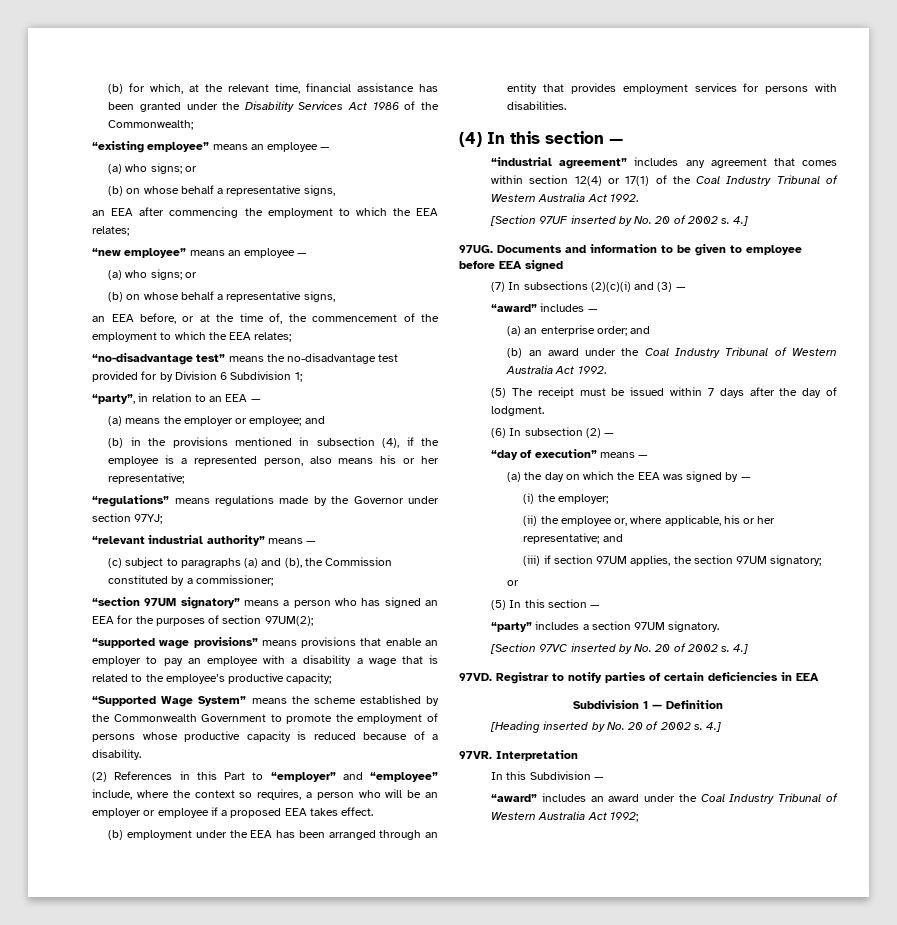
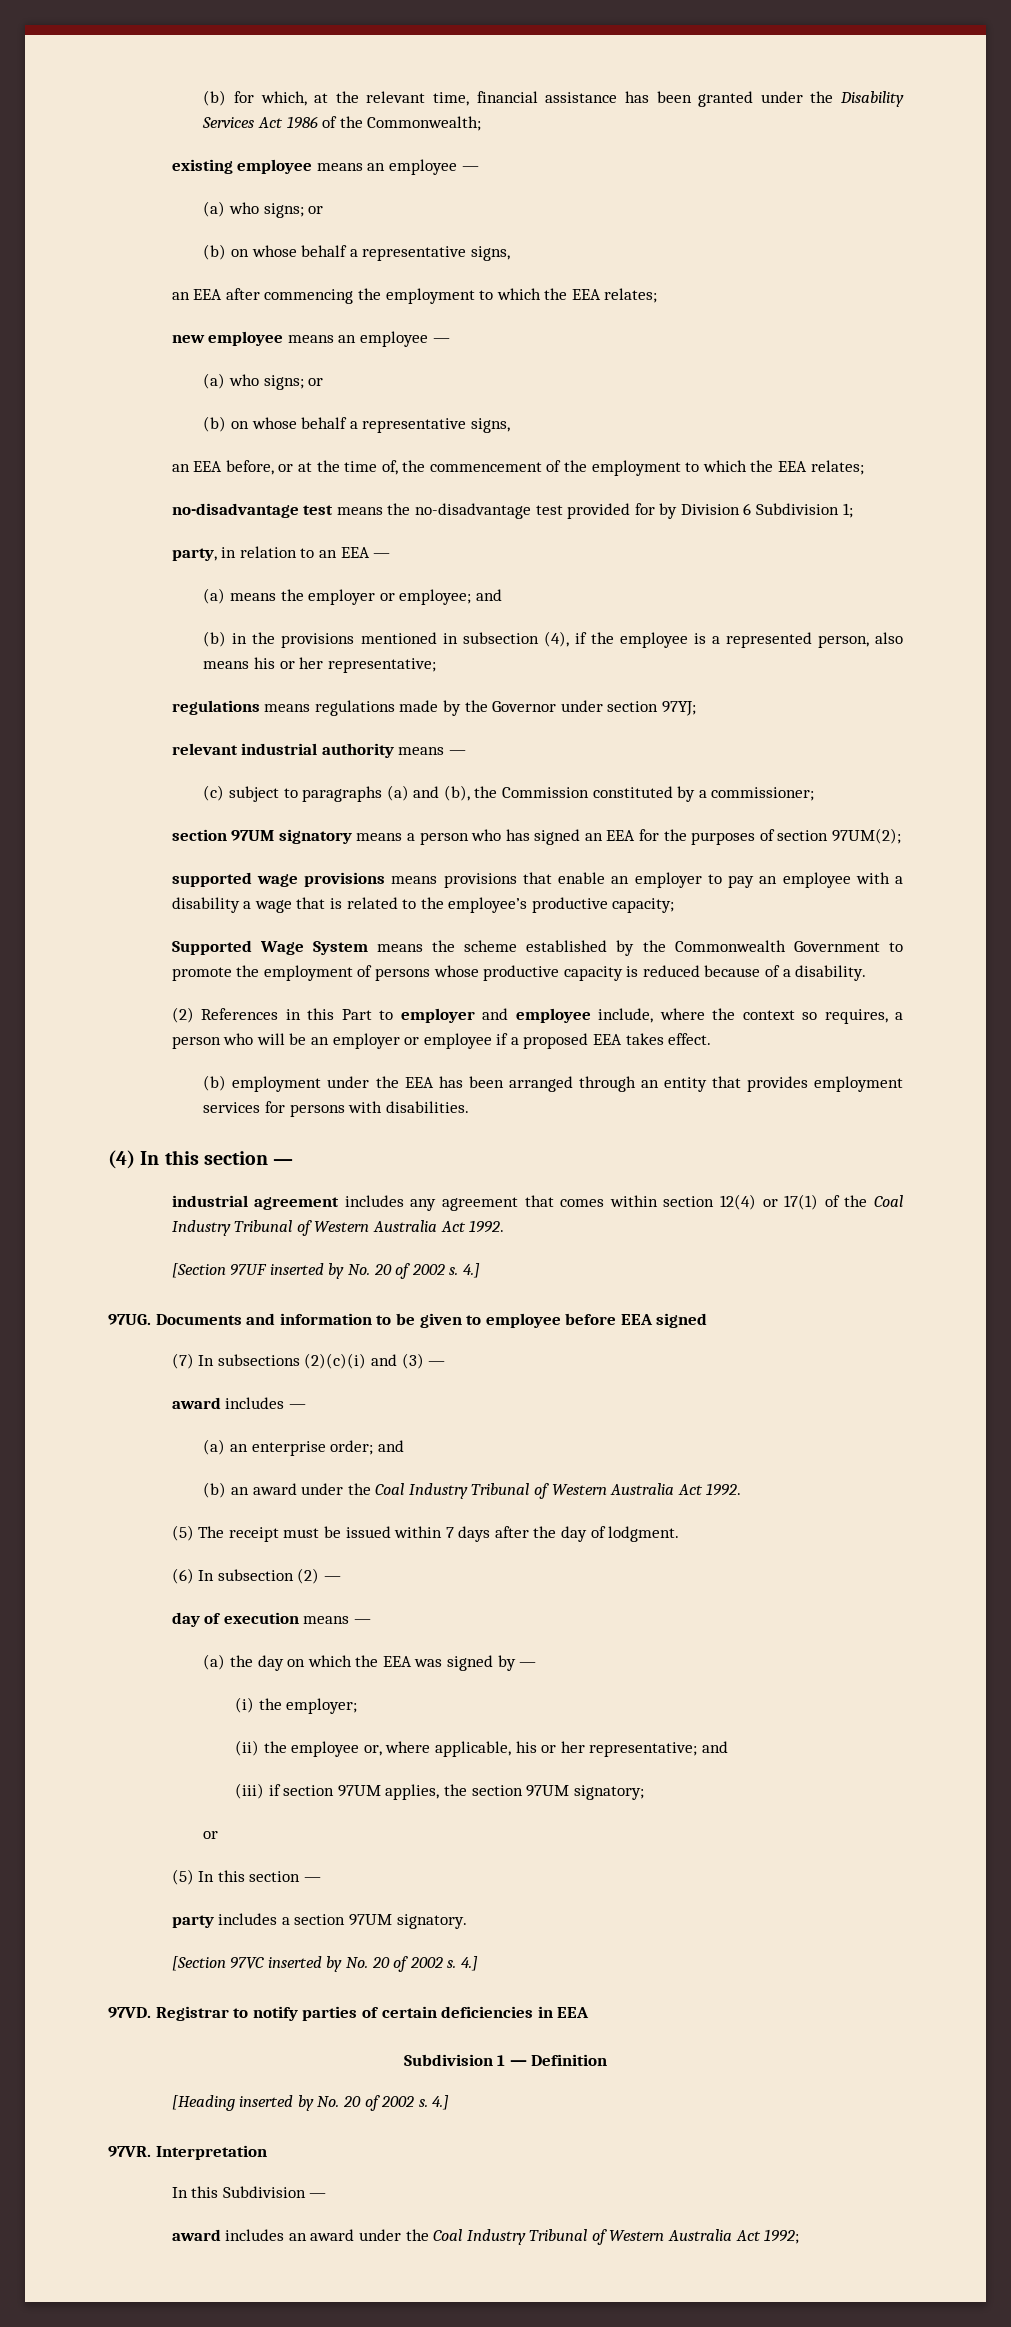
- “existing employee” means an employee —
+ existing employee means an employee —
- “new employee” means an employee —
+ new employee means an employee —
- “no-disadvantage test” means the no-disadvantage test provided for by Division 6 Subdivision 1;
+ no-disadvantage test means the no-disadvantage test provided for by Division 6 Subdivision 1;
- “party”, in relation to an EEA —
+ party, in relation to an EEA —
- “regulations” means regulations made by the Governor under section 97YJ;
+ regulations means regulations made by the Governor under section 97YJ;
- “relevant industrial authority” means —
+ relevant industrial authority means —
- “section 97UM signatory” means a person who has signed an EEA for the purposes of section 97UM(2);
+ section 97UM signatory means a person who has signed an EEA for the purposes of section 97UM(2);
- “supported wage provisions” means provisions that enable an employer to pay an employee with a disability a wage that is related to the employee’s productive capacity;
+ supported wage provisions means provisions that enable an employer to pay an employee with a disability a wage that is related to the employee’s productive capacity;
- “Supported Wage System” means the scheme established by the Commonwealth Government to promote the employment of persons whose productive capacity is reduced because of a disability.
+ Supported Wage System means the scheme established by the Commonwealth Government to promote the employment of persons whose productive capacity is reduced because of a disability.
- (2) References in this Part to “employer” and “employee” include, where the context so requires, a person who will be an employer or employee if a proposed EEA takes effect.
+ (2) References in this Part to employer and employee include, where the context so requires, a person who will be an employer or employee if a proposed EEA takes effect.
- “industrial agreement” includes any agreement that comes within section 12(4) or 17(1) of the Coal Industry Tribunal of Western Australia Act 1992.
+ industrial agreement includes any agreement that comes within section 12(4) or 17(1) of the Coal Industry Tribunal of Western Australia Act 1992.
- “award” includes —
+ award includes —
- “day of execution” means —
+ day of execution means —
- “party” includes a section 97UM signatory.
+ party includes a section 97UM signatory.
- “award” includes an award under the Coal Industry Tribunal of Western Australia Act 1992;
+ award includes an award under the Coal Industry Tribunal of Western Australia Act 1992;

